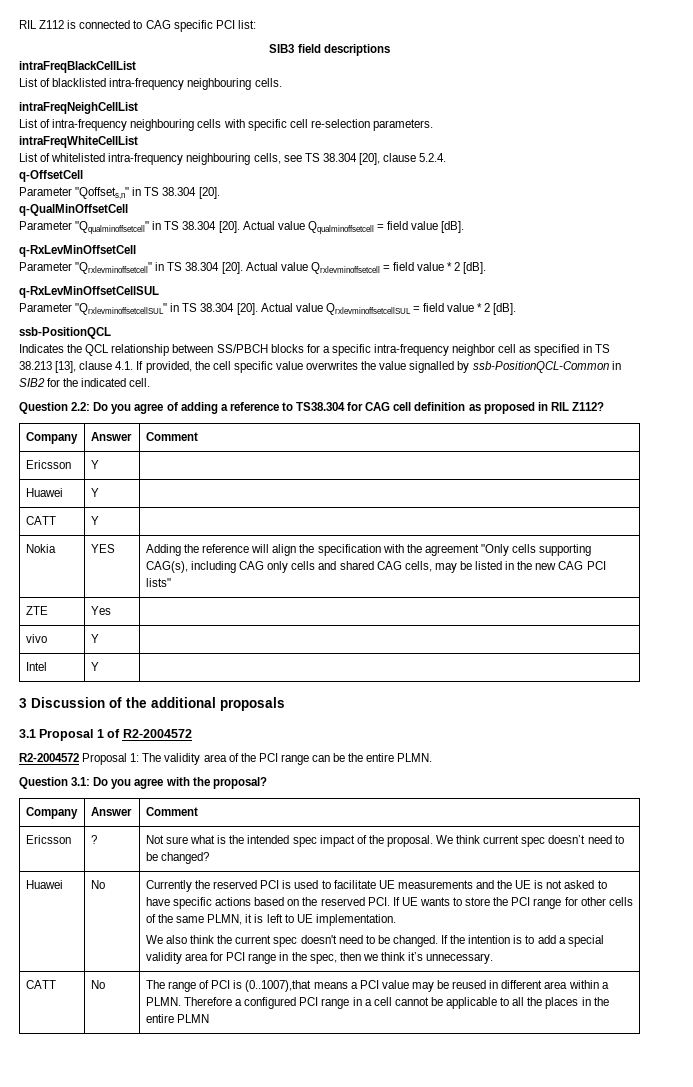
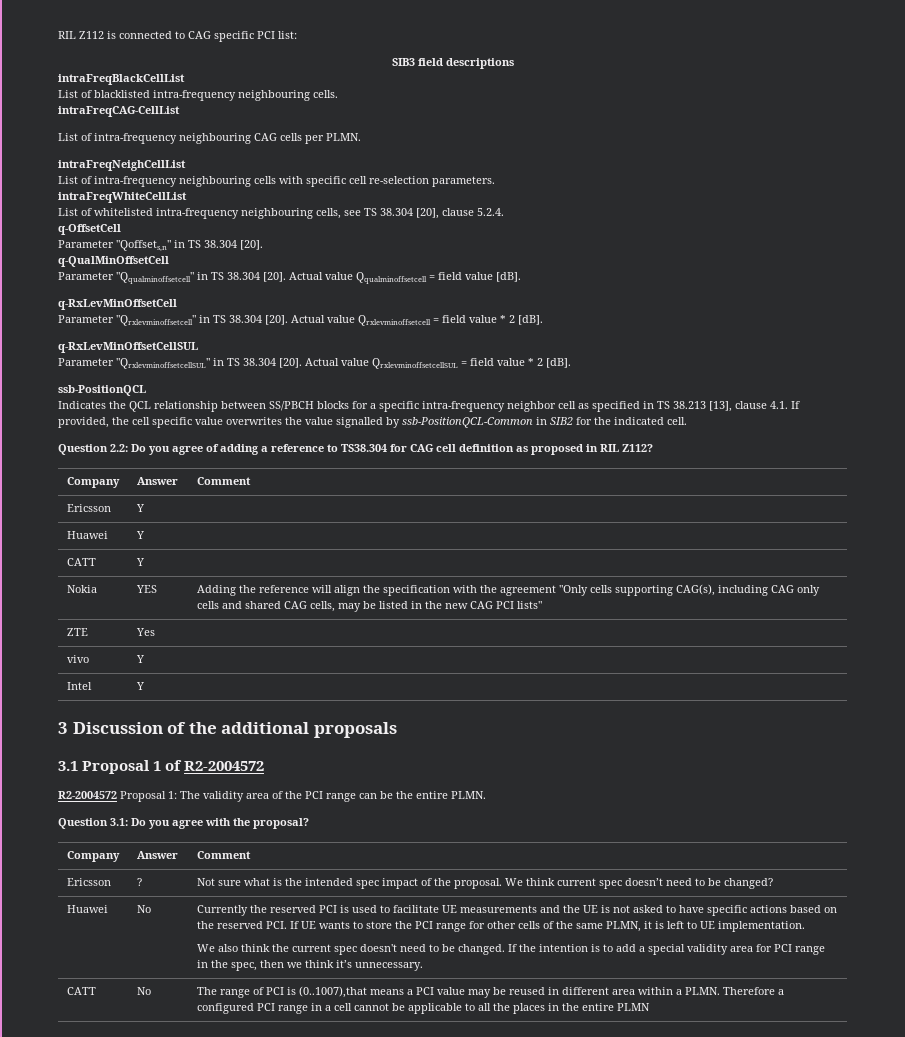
+ intraFreqCAG-CellList
+ List of intra-frequency neighbouring CAG cells per PLMN.

